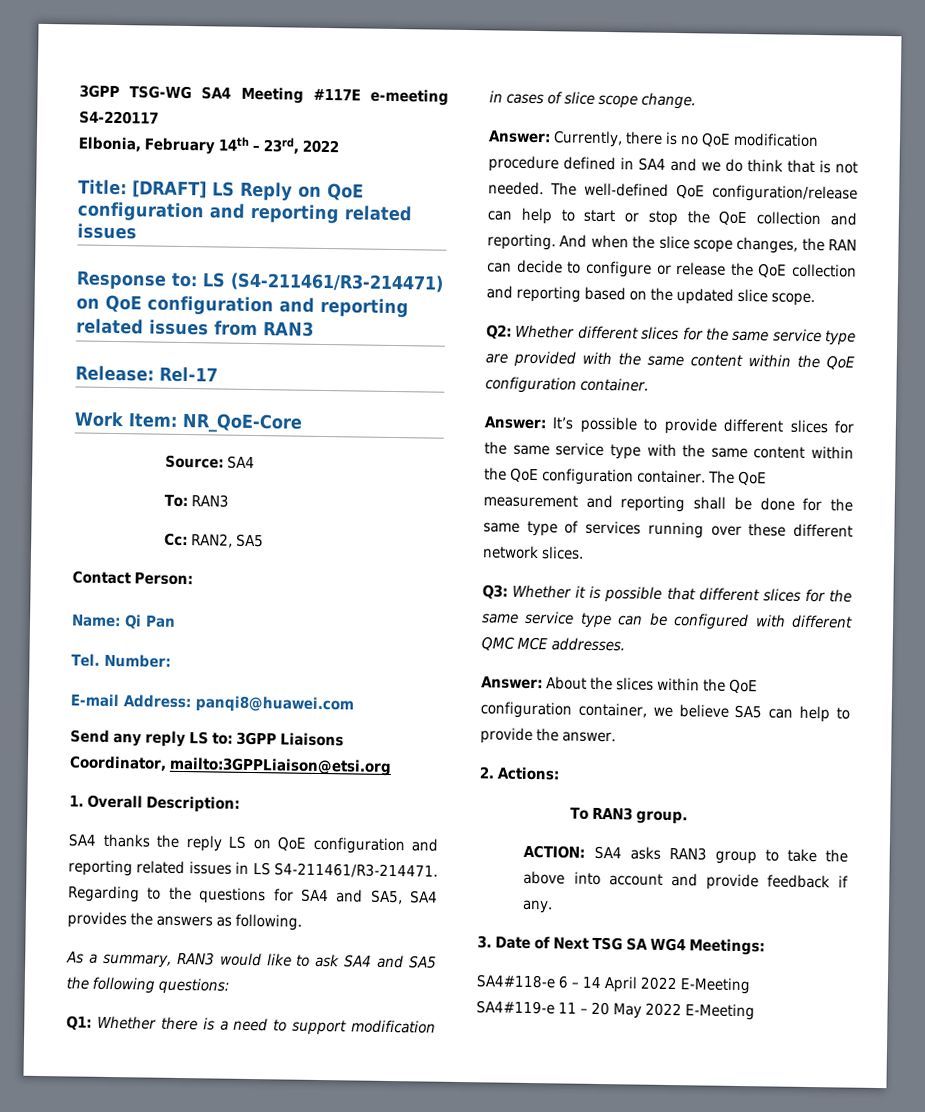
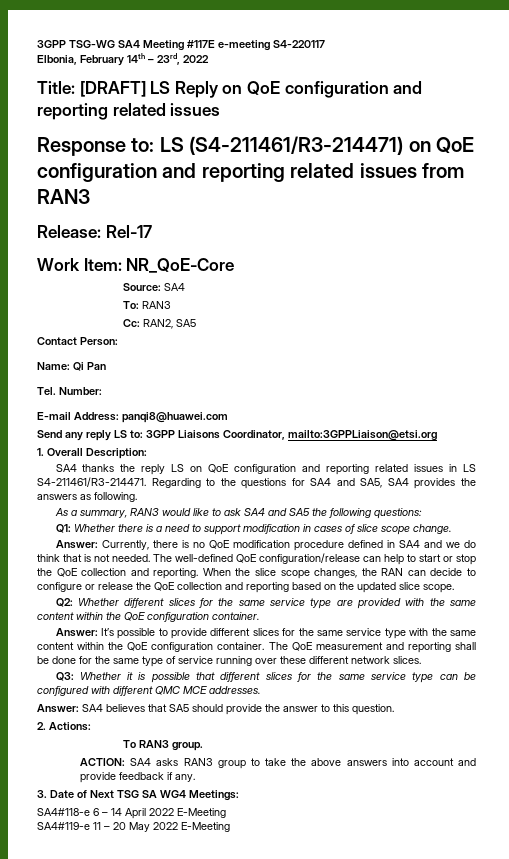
- And when the slice scope changes, the RAN can decide to configure or release the QoE collection and reporting based on the updated slice scope.
+ When the slice scope changes, the RAN can decide to configure or release the QoE collection and reporting based on the updated slice scope.
- The QoE measurement and reporting shall be done for the same type of services running over these different network slices.
+ The QoE measurement and reporting shall be done for the same type of service running over these different network slices.
- Answer: About the slices within the QoE configuration container, we believe SA5 can help to provide the answer.
+ Answer: SA4 believes that SA5 should provide the answer to this question.
- ACTION: SA4 asks RAN3 group to take the above into account and provide feedback if any.
+ ACTION: SA4 asks RAN3 group to take the above answers into account and provide feedback if any.

